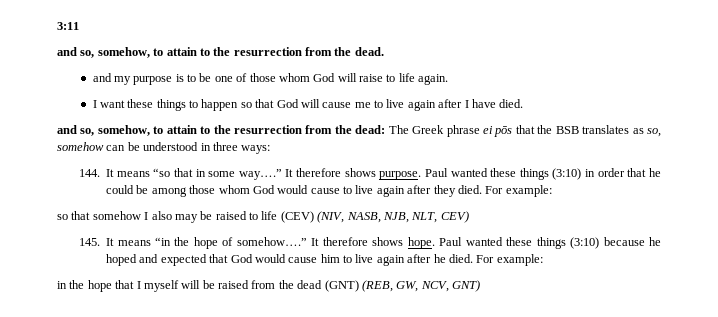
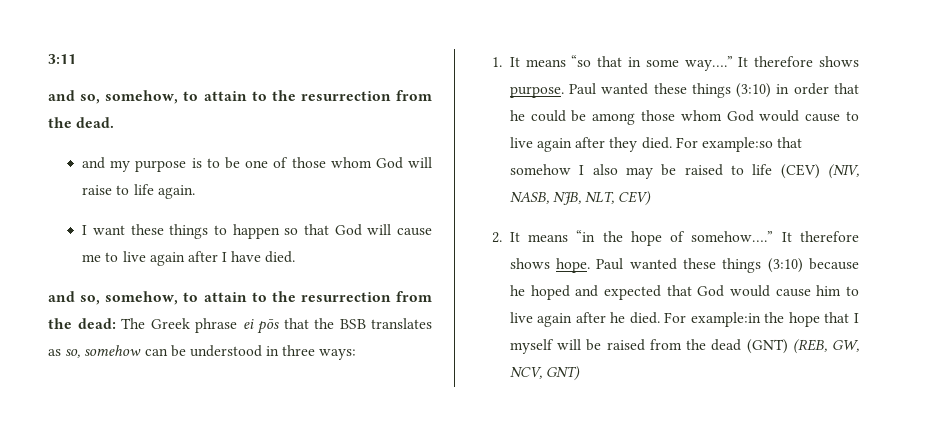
- 144. It means “so that in some way….”
+ 1. It means “so that in some way….”
- Paul wanted these things (3:10) in order that he could be among those whom God would cause to live again after they died. For example:
- so that somehow I also may be raised to life (CEV) (NIV, NASB, NJB, NLT, CEV)
+ Paul wanted these things (3:10) in order that he could be among those whom God would cause to live again after they died. For example:so that somehow I also may be raised to life (CEV) (NIV, NASB, NJB, NLT, CEV)
- 145. It means “in the hope of somehow….”
+ 2. It means “in the hope of somehow….”
- Paul wanted these things (3:10) because he hoped and expected that God would cause him to live again after he died. For example:
- in the hope that I myself will be raised from the dead (GNT) (REB, GW, NCV, GNT)
+ Paul wanted these things (3:10) because he hoped and expected that God would cause him to live again after he died. For example:in the hope that I myself will be raised from the dead (GNT) (REB, GW, NCV, GNT)

